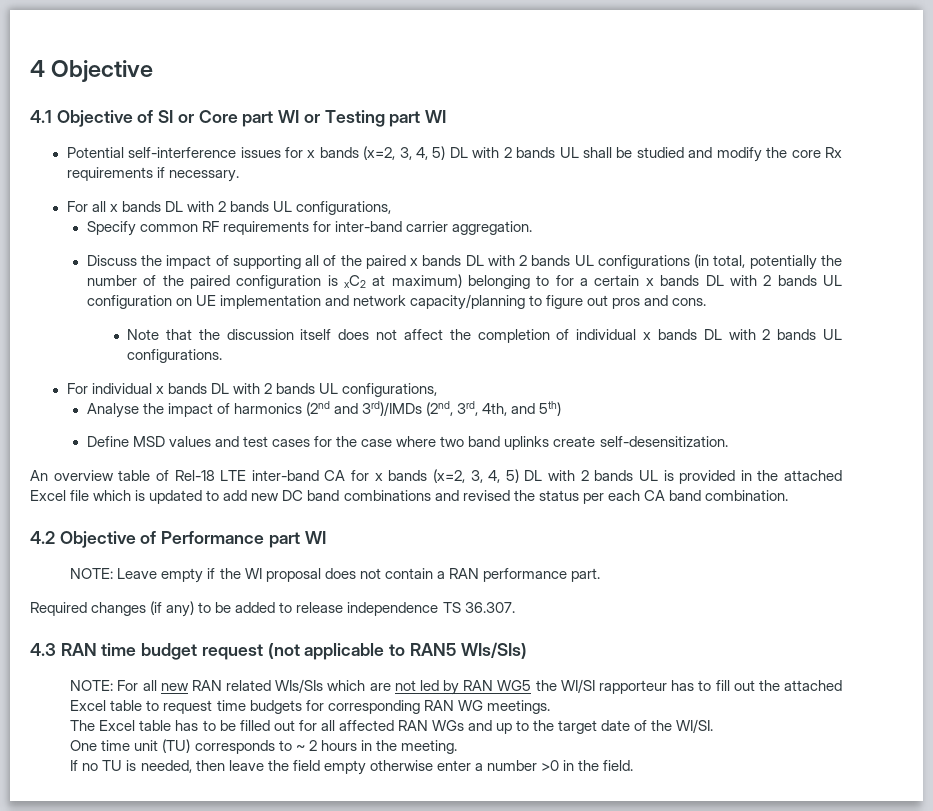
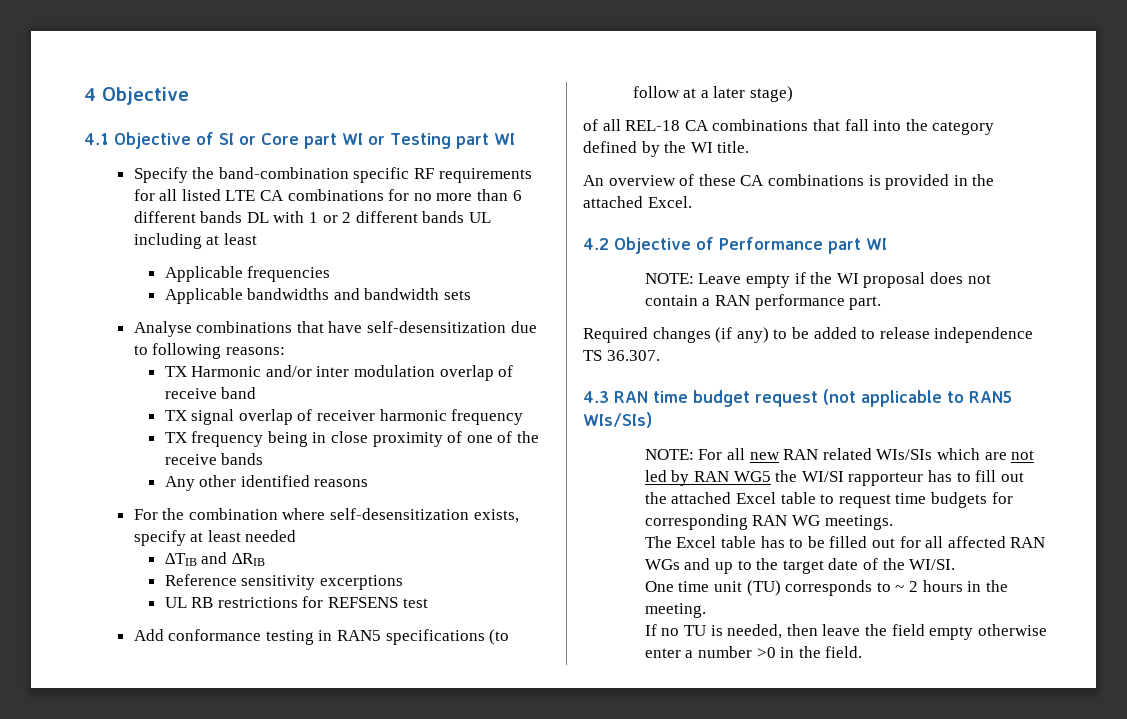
- Potential self-interference issues for x bands (x=2, 3, 4, 5) DL with 2 bands UL shall be studied and modify the core Rx requirements if necessary.
- For all x bands DL with 2 bands UL configurations,
- Specify common RF requirements for inter-band carrier aggregation.
- Discuss the impact of supporting all of the paired x bands DL with 2 bands UL configurations (in total, potentially the number of the paired configuration is xC2 at maximum) belonging to for a certain x bands DL with 2 bands UL configuration on UE implementation and network capacity/planning to figure out pros and cons.
- Note that the discussion itself does not affect the completion of individual x bands DL with 2 bands UL configurations.
- For individual x bands DL with 2 bands UL configurations,
- Analyse the impact of harmonics (2nd and 3rd)/IMDs (2nd, 3rd, 4th, and 5th)
- Define MSD values and test cases for the case where two band uplinks create self-desensitization.
- An overview table of Rel-18 LTE inter-band CA for x bands (x=2, 3, 4, 5) DL with 2 bands UL is provided in the attached Excel file which is updated to add new DC band combinations and revised the status per each CA band combination.
+ Specify the band-combination specific RF requirements for all listed LTE CA combinations for no more than 6 different bands DL with 1 or 2 different bands UL including at least
+ Applicable frequencies
+ Applicable bandwidths and bandwidth sets
+ Analyse combinations that have self-desensitization due to following reasons:
+ TX Harmonic and/or inter modulation overlap of receive band
+ TX signal overlap of receiver harmonic frequency
+ TX frequency being in close proximity of one of the receive bands
+ Any other identified reasons
+ For the combination where self-desensitization exists, specify at least needed
+ ∆TIB and ∆RIB
+ Reference sensitivity excerptions
+ UL RB restrictions for REFSENS test
+ Add conformance testing in RAN5 specifications (to follow at a later stage)
+ of all REL-18 CA combinations that fall into the category defined by the WI title.
+ An overview of these CA combinations is provided in the attached Excel.

